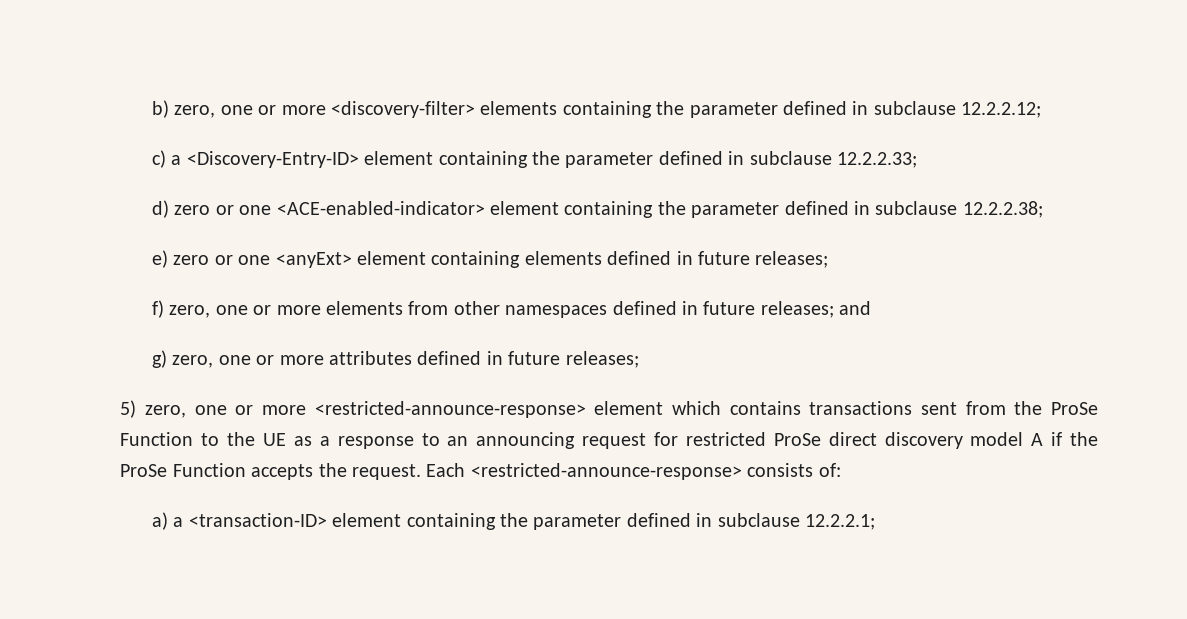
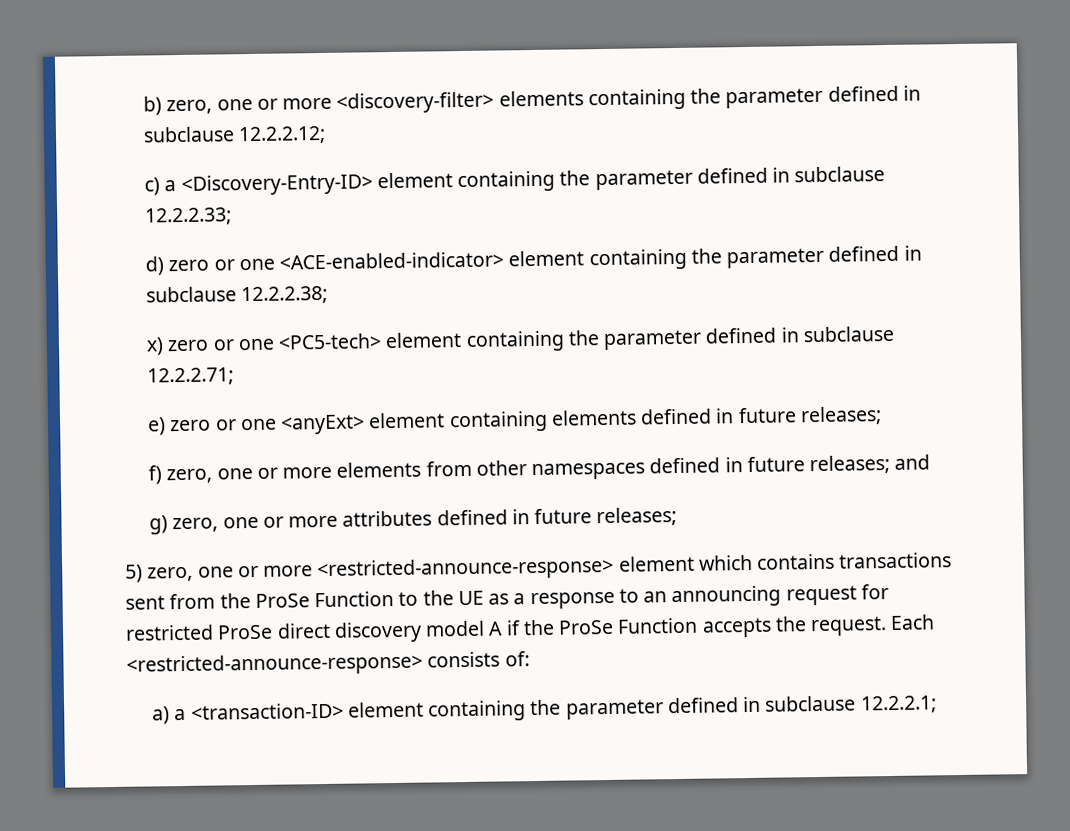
+ x) zero or one <PC5-tech> element containing the parameter defined in subclause 12.2.2.71;

